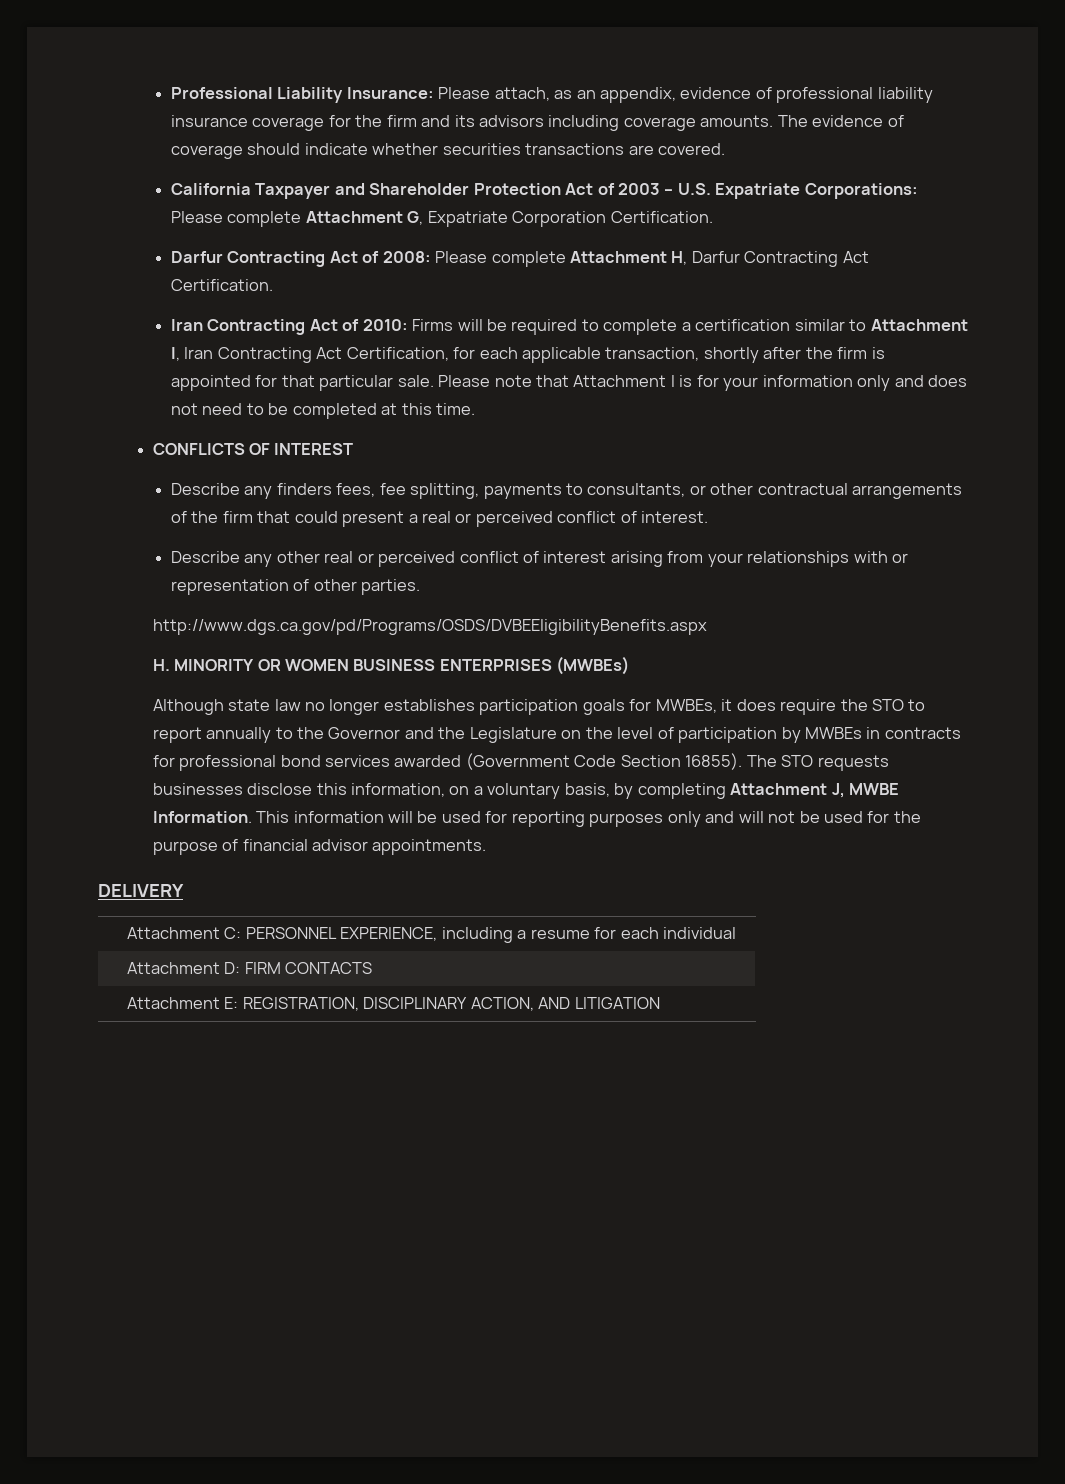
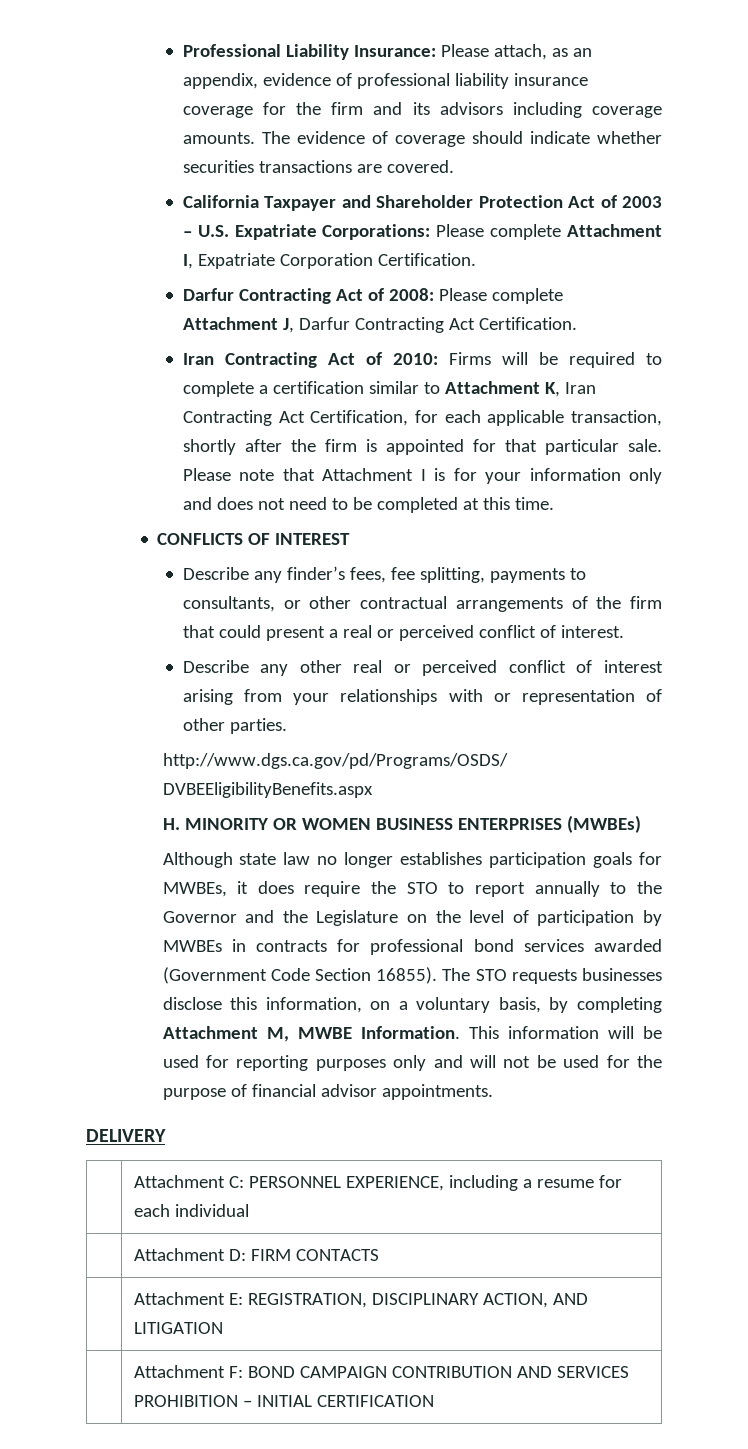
- California Taxpayer and Shareholder Protection Act of 2003 – U.S. Expatriate Corporations: Please complete Attachment G, Expatriate Corporation Certification.
+ California Taxpayer and Shareholder Protection Act of 2003 – U.S. Expatriate Corporations: Please complete Attachment I, Expatriate Corporation Certification.
- Darfur Contracting Act of 2008: Please complete Attachment H, Darfur Contracting Act Certification.
+ Darfur Contracting Act of 2008: Please complete Attachment J, Darfur Contracting Act Certification.
- Iran Contracting Act of 2010: Firms will be required to complete a certification similar to Attachment I, Iran Contracting Act Certification, for each applicable transaction, shortly after the firm is appointed for that particular sale.
+ Iran Contracting Act of 2010: Firms will be required to complete a certification similar to Attachment K, Iran Contracting Act Certification, for each applicable transaction, shortly after the firm is appointed for that particular sale.
- Describe any finders fees, fee splitting, payments to consultants, or other contractual arrangements of the firm that could present a real or perceived conflict of interest.
+ Describe any finder’s fees, fee splitting, payments to consultants, or other contractual arrangements of the firm that could present a real or perceived conflict of interest.
- The STO requests businesses disclose this information, on a voluntary basis, by completing Attachment J, MWBE Information.
+ The STO requests businesses disclose this information, on a voluntary basis, by completing Attachment M, MWBE Information.
+ | Attachment F: BOND CAMPAIGN CONTRIBUTION AND SERVICES PROHIBITION – INITIAL CERTIFICATION

